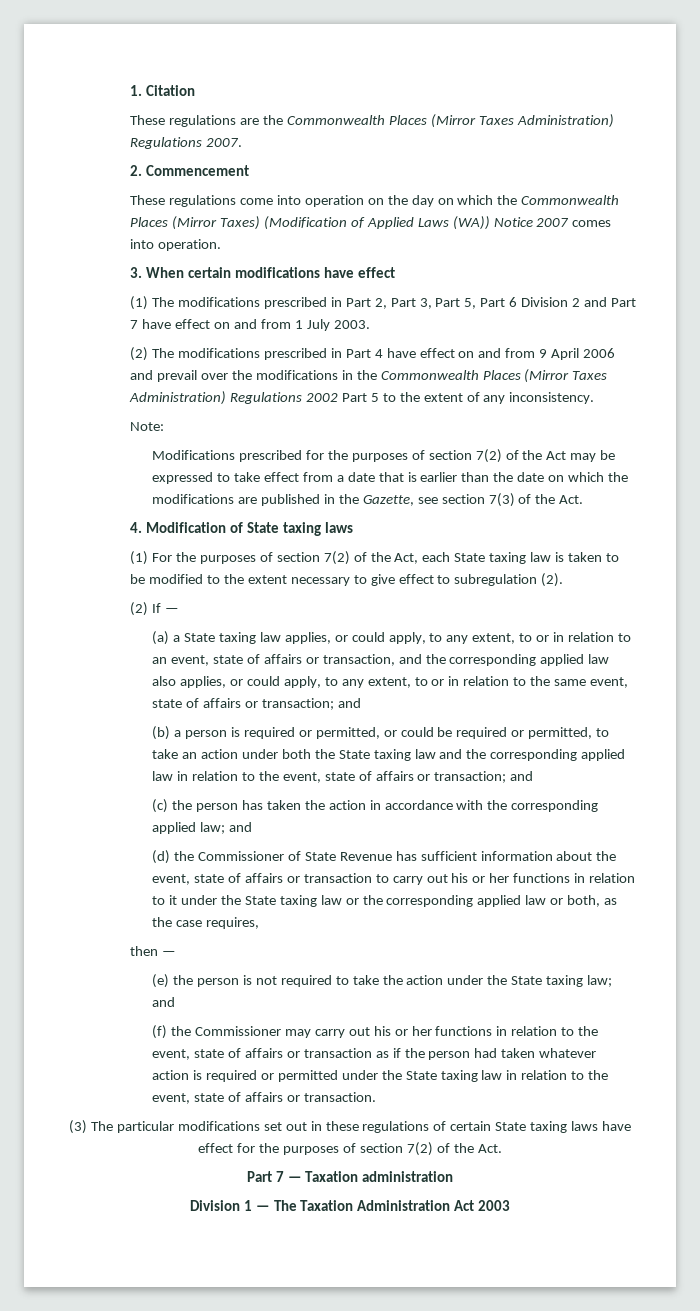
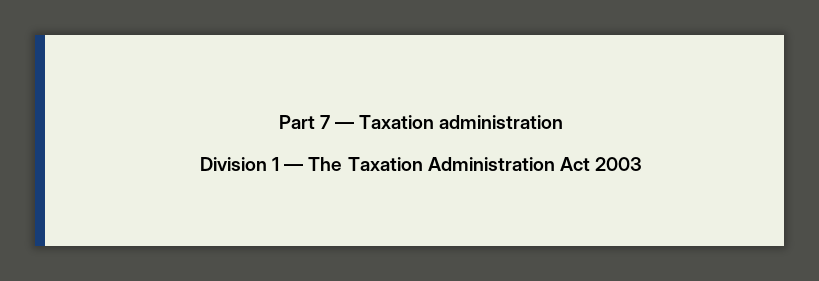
- 1. Citation
- These regulations are the Commonwealth Places (Mirror Taxes Administration) Regulations 2007.
- 2. Commencement
- These regulations come into operation on the day on which the Commonwealth Places (Mirror Taxes) (Modification of Applied Laws (WA)) Notice 2007 comes into operation.
- 3. When certain modifications have effect
- (1) The modifications prescribed in Part 2, Part 3, Part 5, Part 6 Division 2 and Part 7 have effect on and from 1 July 2003.
- (2) The modifications prescribed in Part 4 have effect on and from 9 April 2006 and prevail over the modifications in the Commonwealth Places (Mirror Taxes Administration) Regulations 2002 Part 5 to the extent of any inconsistency.
- Note:
- Modifications prescribed for the purposes of section 7(2) of the Act may be expressed to take effect from a date that is earlier than the date on which the modifications are published in the Gazette, see section 7(3) of the Act.
- 4. Modification of State taxing laws
- (1) For the purposes of section 7(2) of the Act, each State taxing law is taken to be modified to the extent necessary to give effect to subregulation (2).
- (2) If —
- (a) a State taxing law applies, or could apply, to any extent, to or in relation to an event, state of affairs or transaction, and the corresponding applied law also applies, or could apply, to any extent, to or in relation to the same event, state of affairs or transaction; and
- (b) a person is required or permitted, or could be required or permitted, to take an action under both the State taxing law and the corresponding applied law in relation to the event, state of affairs or transaction; and
- (c) the person has taken the action in accordance with the corresponding applied law; and
- (d) the Commissioner of State Revenue has sufficient information about the event, state of affairs or transaction to carry out his or her functions in relation to it under the State taxing law or the corresponding applied law or both, as the case requires,
- then —
- (e) the person is not required to take the action under the State taxing law; and
- (f) the Commissioner may carry out his or her functions in relation to the event, state of affairs or transaction as if the person had taken whatever action is required or permitted under the State taxing law in relation to the event, state of affairs or transaction.
- (3) The particular modifications set out in these regulations of certain State taxing laws have effect for the purposes of section 7(2) of the Act.

